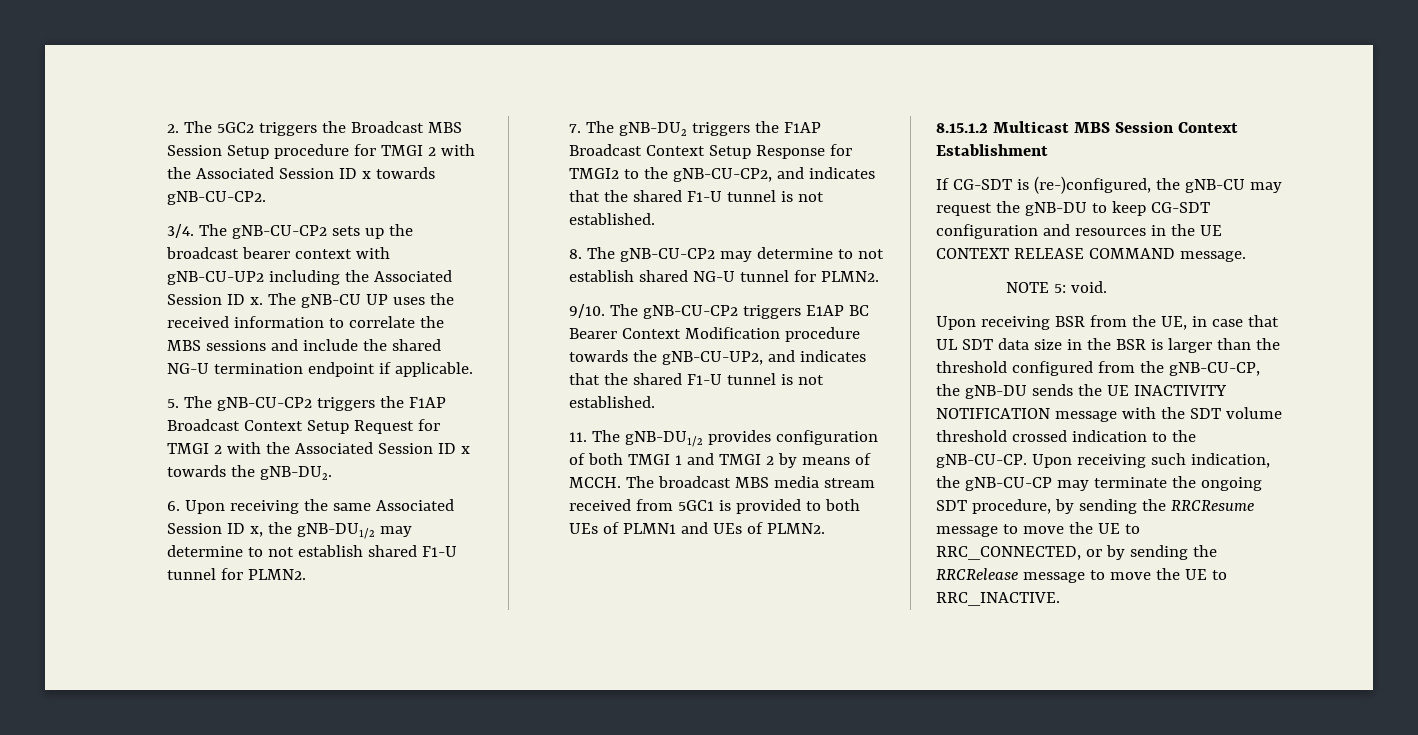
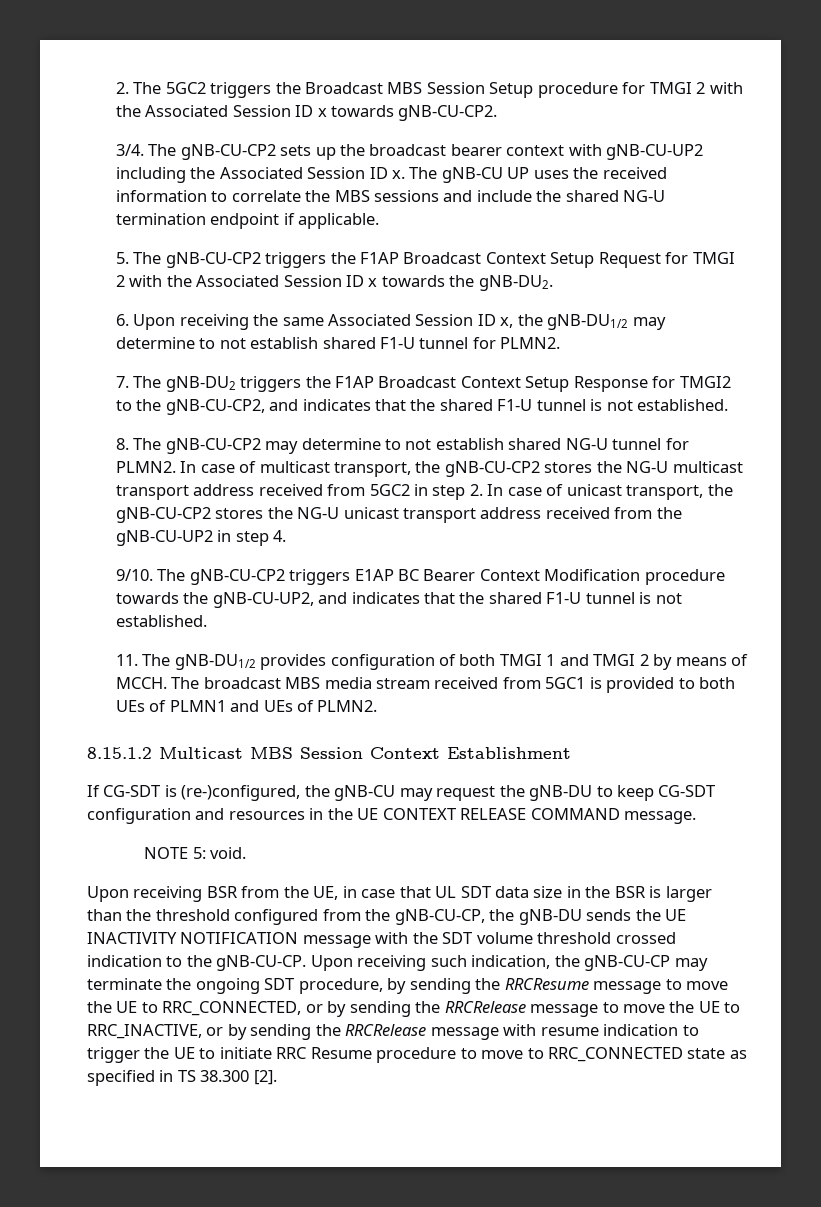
+ In case of multicast transport, the gNB-CU-CP2 stores the NG-U multicast transport address received from 5GC2 in step 2. In case of unicast transport, the gNB-CU-CP2 stores the NG-U unicast transport address received from the gNB-CU-UP2 in step 4.
- Upon receiving such indication, the gNB-CU-CP may terminate the ongoing SDT procedure, by sending the RRCResume message to move the UE to RRC_CONNECTED, or by sending the RRCRelease message to move the UE to RRC_INACTIVE.
+ Upon receiving such indication, the gNB-CU-CP may terminate the ongoing SDT procedure, by sending the RRCResume message to move the UE to RRC_CONNECTED, or by sending the RRCRelease message to move the UE to RRC_INACTIVE, or by sending the RRCRelease message with resume indication to trigger the UE to initiate RRC Resume procedure to move to RRC_CONNECTED state as specified in TS 38.300 [2].

